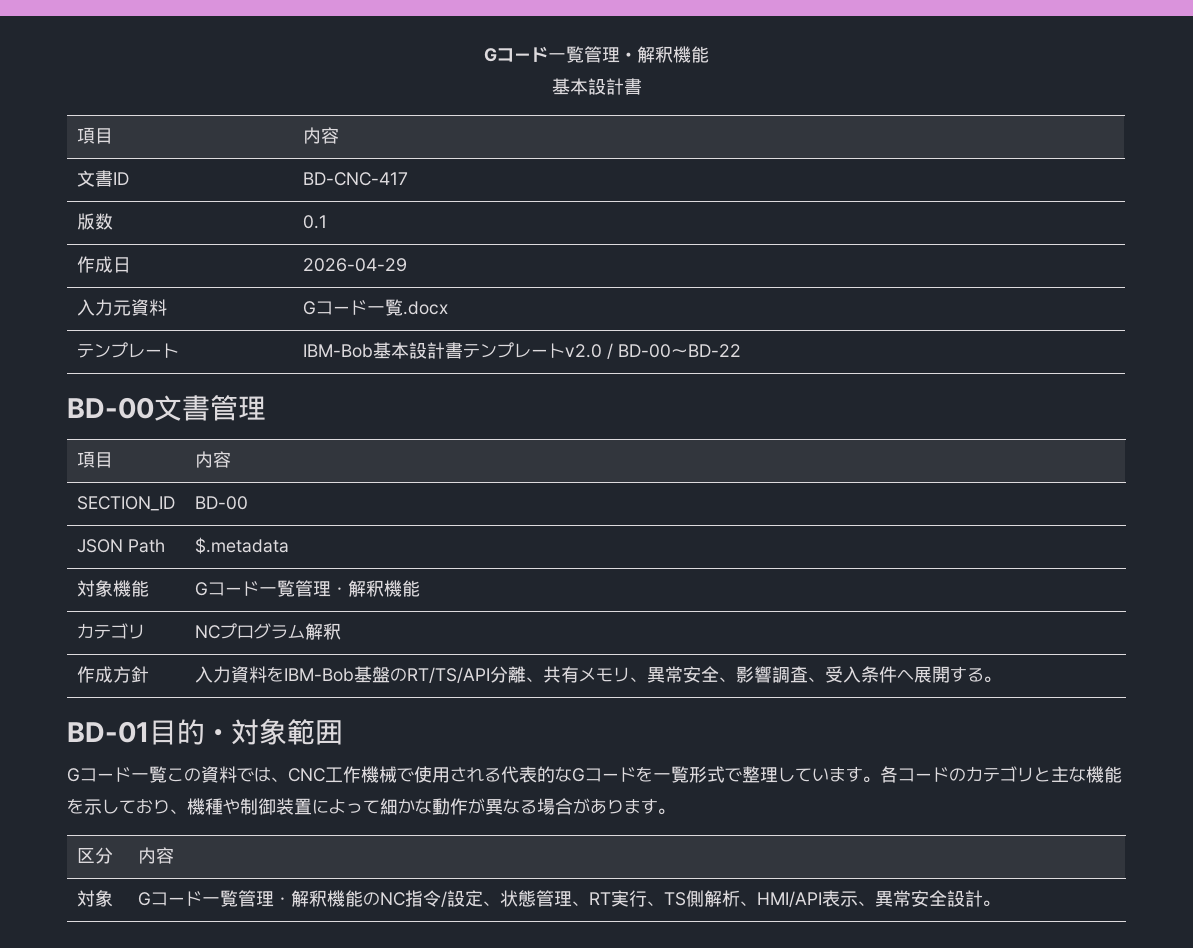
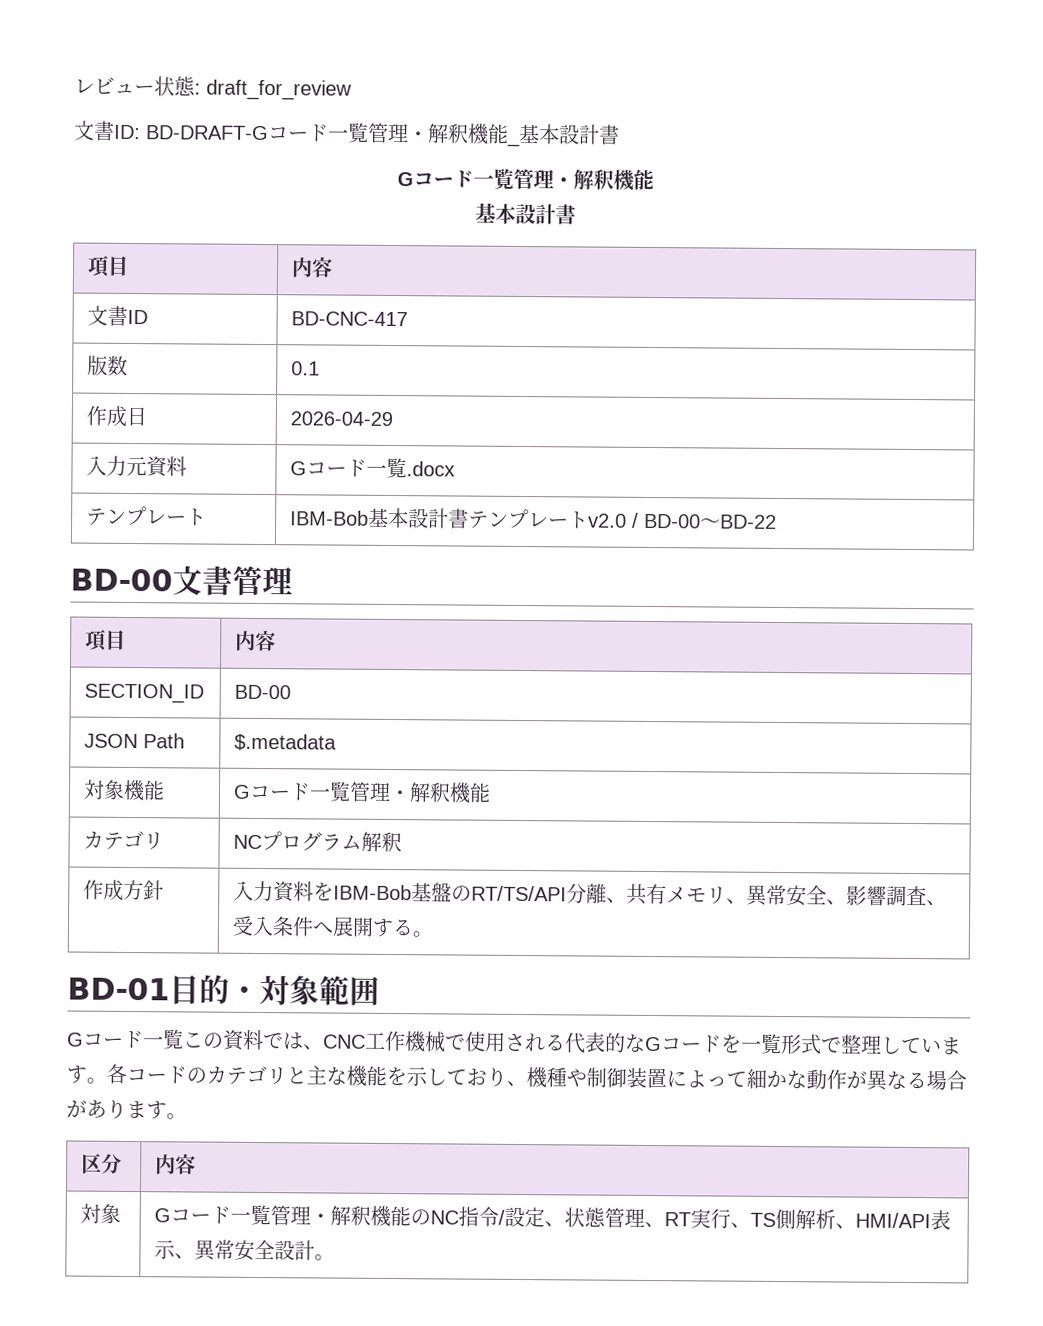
+ レビュー状態: draft_for_review
+ 文書ID: BD-DRAFT-Gコード一覧管理・解釈機能_基本設計書

